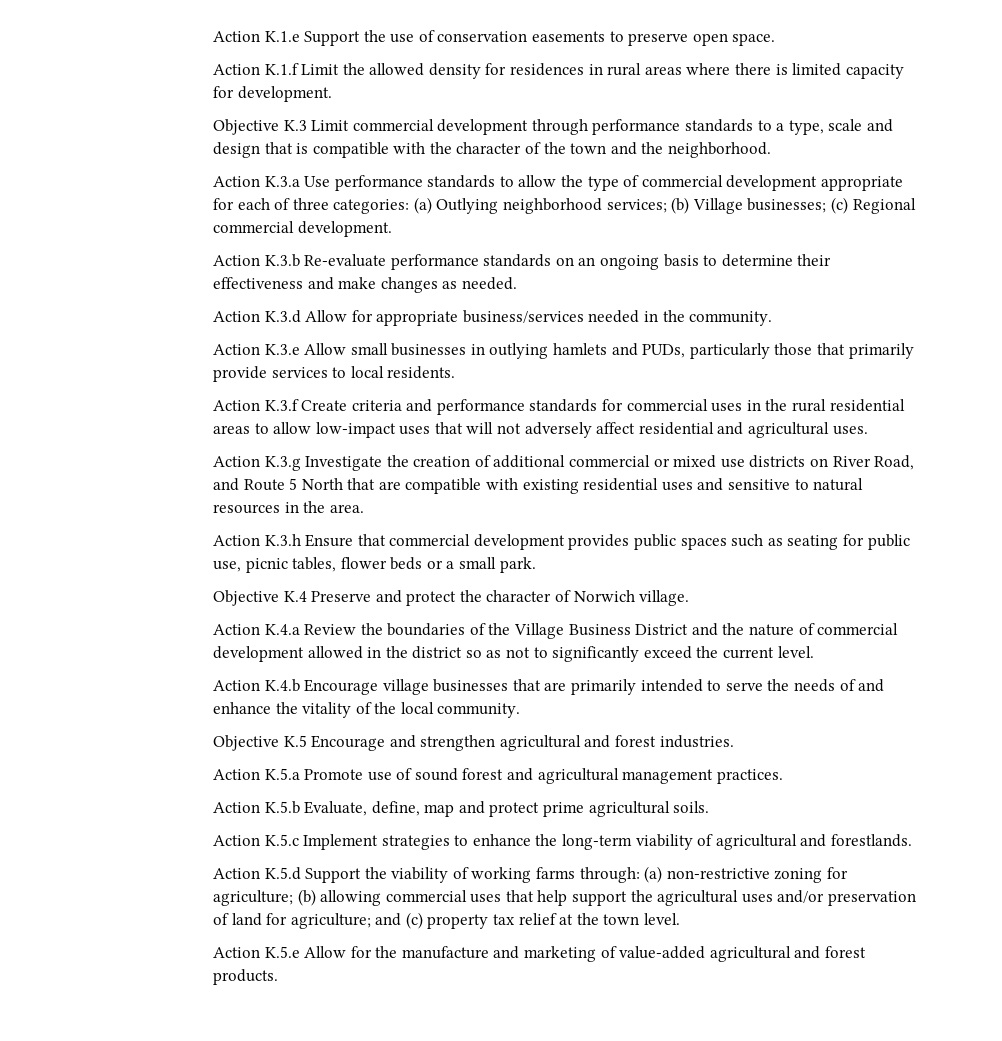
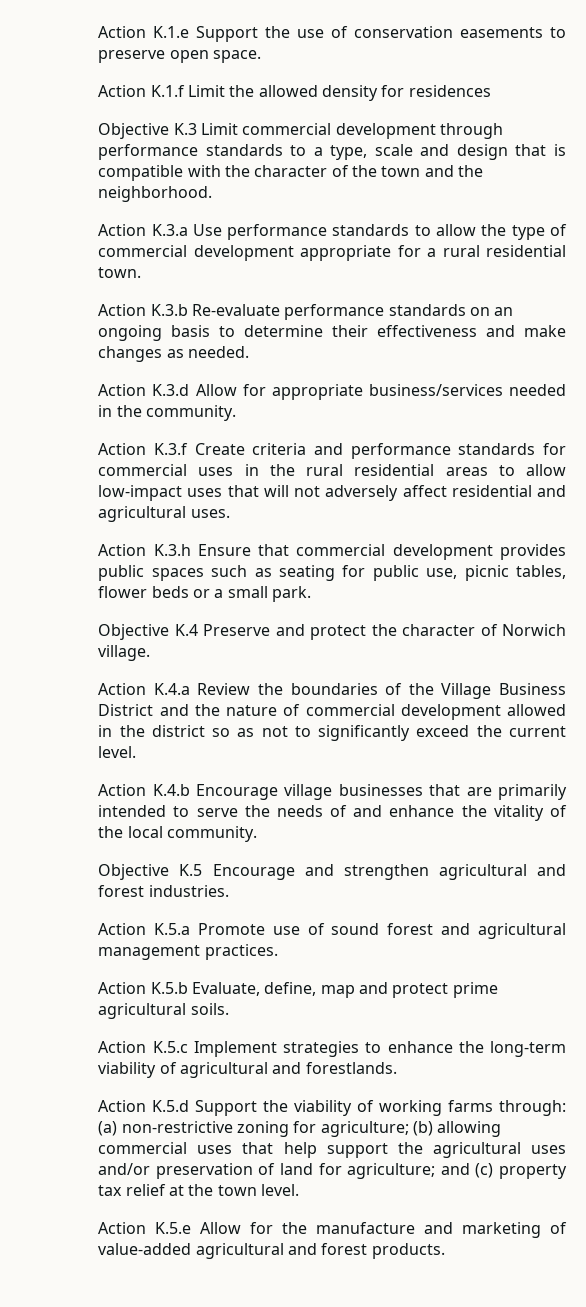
- Action K.1.f Limit the allowed density for residences in rural areas where there is limited capacity for development.
+ Action K.1.f Limit the allowed density for residences
- Action K.3.a Use performance standards to allow the type of commercial development appropriate for each of three categories: (a) Outlying neighborhood services; (b) Village businesses; (c) Regional commercial development.
+ Action K.3.a Use performance standards to allow the type of commercial development appropriate for a rural residential town.
- Action K.3.e Allow small businesses in outlying hamlets and PUDs, particularly those that primarily provide services to local residents.
- Action K.3.g Investigate the creation of additional commercial or mixed use districts on River Road, and Route 5 North that are compatible with existing residential uses and sensitive to natural resources in the area.

